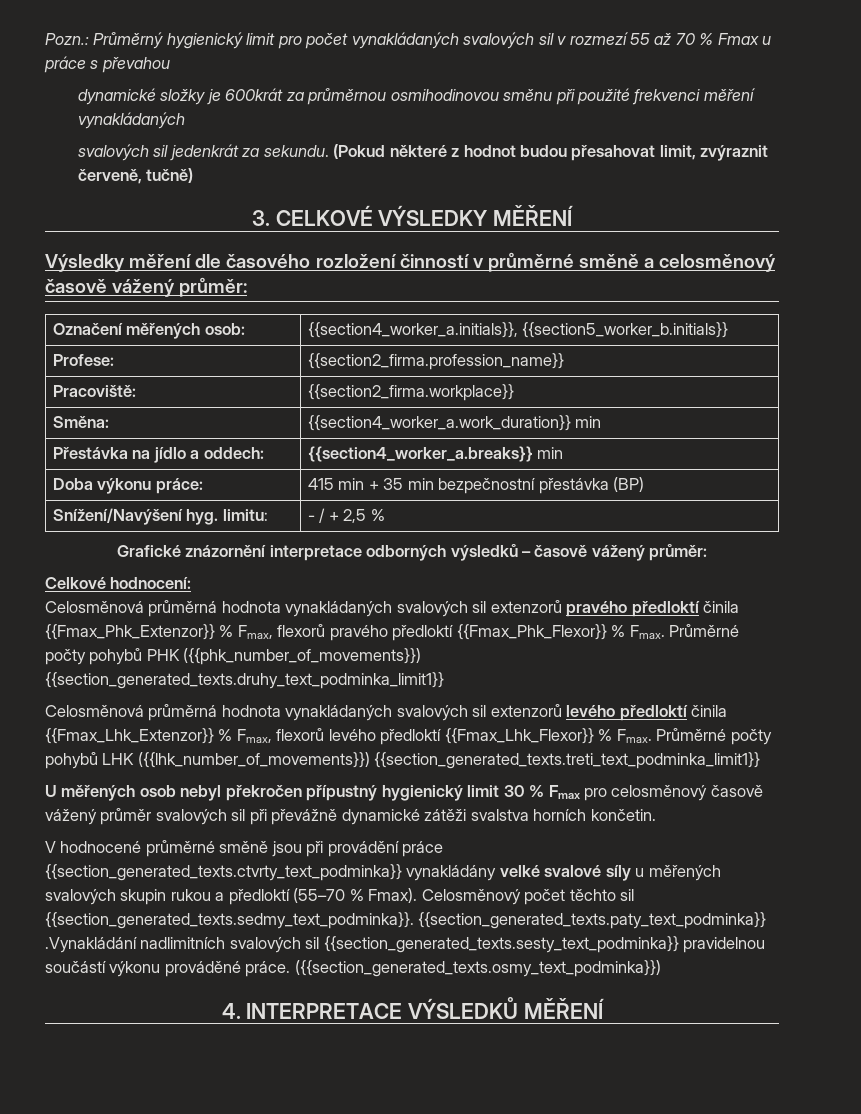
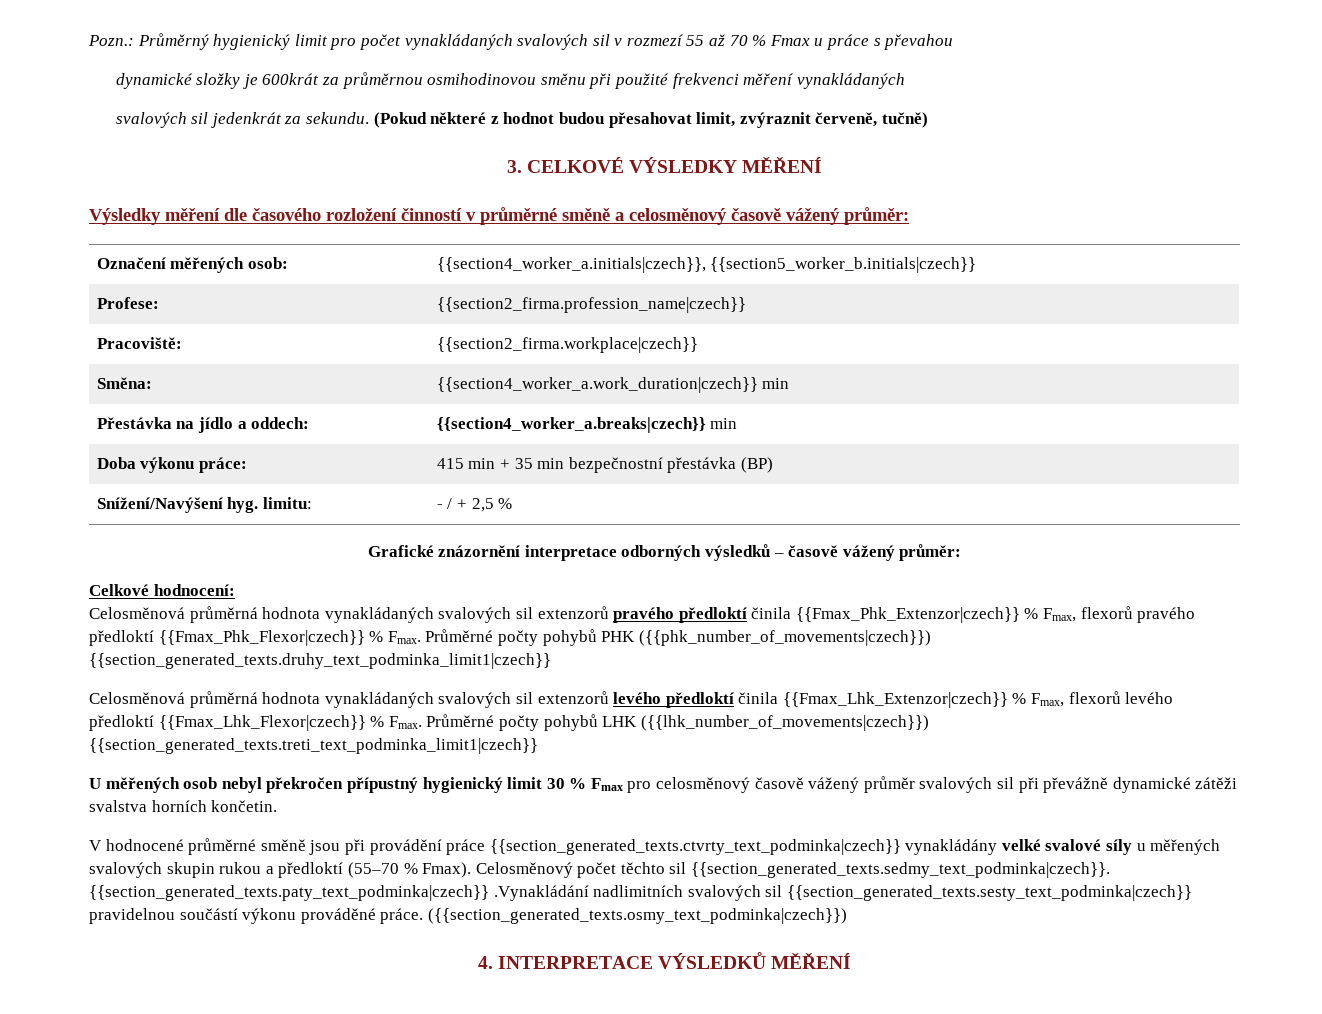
- Označení měřených osob: | {{section4_worker_a.initials}}, {{section5_worker_b.initials}}
+ Označení měřených osob: | {{section4_worker_a.initials|czech}}, {{section5_worker_b.initials|czech}}
- Profese: | {{section2_firma.profession_name}}
+ Profese: | {{section2_firma.profession_name|czech}}
- Pracoviště: | {{section2_firma.workplace}}
+ Pracoviště: | {{section2_firma.workplace|czech}}
- Směna: | {{section4_worker_a.work_duration}} min
+ Směna: | {{section4_worker_a.work_duration|czech}} min
- Přestávka na jídlo a oddech: | {{section4_worker_a.breaks}} min
+ Přestávka na jídlo a oddech: | {{section4_worker_a.breaks|czech}} min
- Celosměnová průměrná hodnota vynakládaných svalových sil extenzorů pravého předloktí činila {{Fmax_Phk_Extenzor}} % Fmax, flexorů pravého předloktí {{Fmax_Phk_Flexor}} % Fmax.
+ Celosměnová průměrná hodnota vynakládaných svalových sil extenzorů pravého předloktí činila {{Fmax_Phk_Extenzor|czech}} % Fmax, flexorů pravého předloktí {{Fmax_Phk_Flexor|czech}} % Fmax.
- Průměrné počty pohybů PHK ({{phk_number_of_movements}}) {{section_generated_texts.druhy_text_podminka_limit1}}
+ Průměrné počty pohybů PHK ({{phk_number_of_movements|czech}}) {{section_generated_texts.druhy_text_podminka_limit1|czech}}
- Celosměnová průměrná hodnota vynakládaných svalových sil extenzorů levého předloktí činila {{Fmax_Lhk_Extenzor}} % Fmax, flexorů levého předloktí {{Fmax_Lhk_Flexor}} % Fmax.
+ Celosměnová průměrná hodnota vynakládaných svalových sil extenzorů levého předloktí činila {{Fmax_Lhk_Extenzor|czech}} % Fmax, flexorů levého předloktí {{Fmax_Lhk_Flexor|czech}} % Fmax.
- Průměrné počty pohybů LHK ({{lhk_number_of_movements}}) {{section_generated_texts.treti_text_podminka_limit1}}
+ Průměrné počty pohybů LHK ({{lhk_number_of_movements|czech}}) {{section_generated_texts.treti_text_podminka_limit1|czech}}
- V hodnocené průměrné směně jsou při provádění práce {{section_generated_texts.ctvrty_text_podminka}} vynakládány velké svalové síly u měřených svalových skupin rukou a předloktí (55–70 % Fmax).
+ V hodnocené průměrné směně jsou při provádění práce {{section_generated_texts.ctvrty_text_podminka|czech}} vynakládány velké svalové síly u měřených svalových skupin rukou a předloktí (55–70 % Fmax).
- Celosměnový počet těchto sil {{section_generated_texts.sedmy_text_podminka}}. {{section_generated_texts.paty_text_podminka}} .Vynakládání nadlimitních svalových sil {{section_generated_texts.sesty_text_podminka}} pravidelnou součástí výkonu prováděné práce.
+ Celosměnový počet těchto sil {{section_generated_texts.sedmy_text_podminka|czech}}. {{section_generated_texts.paty_text_podminka|czech}} .Vynakládání nadlimitních svalových sil {{section_generated_texts.sesty_text_podminka|czech}} pravidelnou součástí výkonu prováděné práce.
- ({{section_generated_texts.osmy_text_podminka}})
+ ({{section_generated_texts.osmy_text_podminka|czech}})

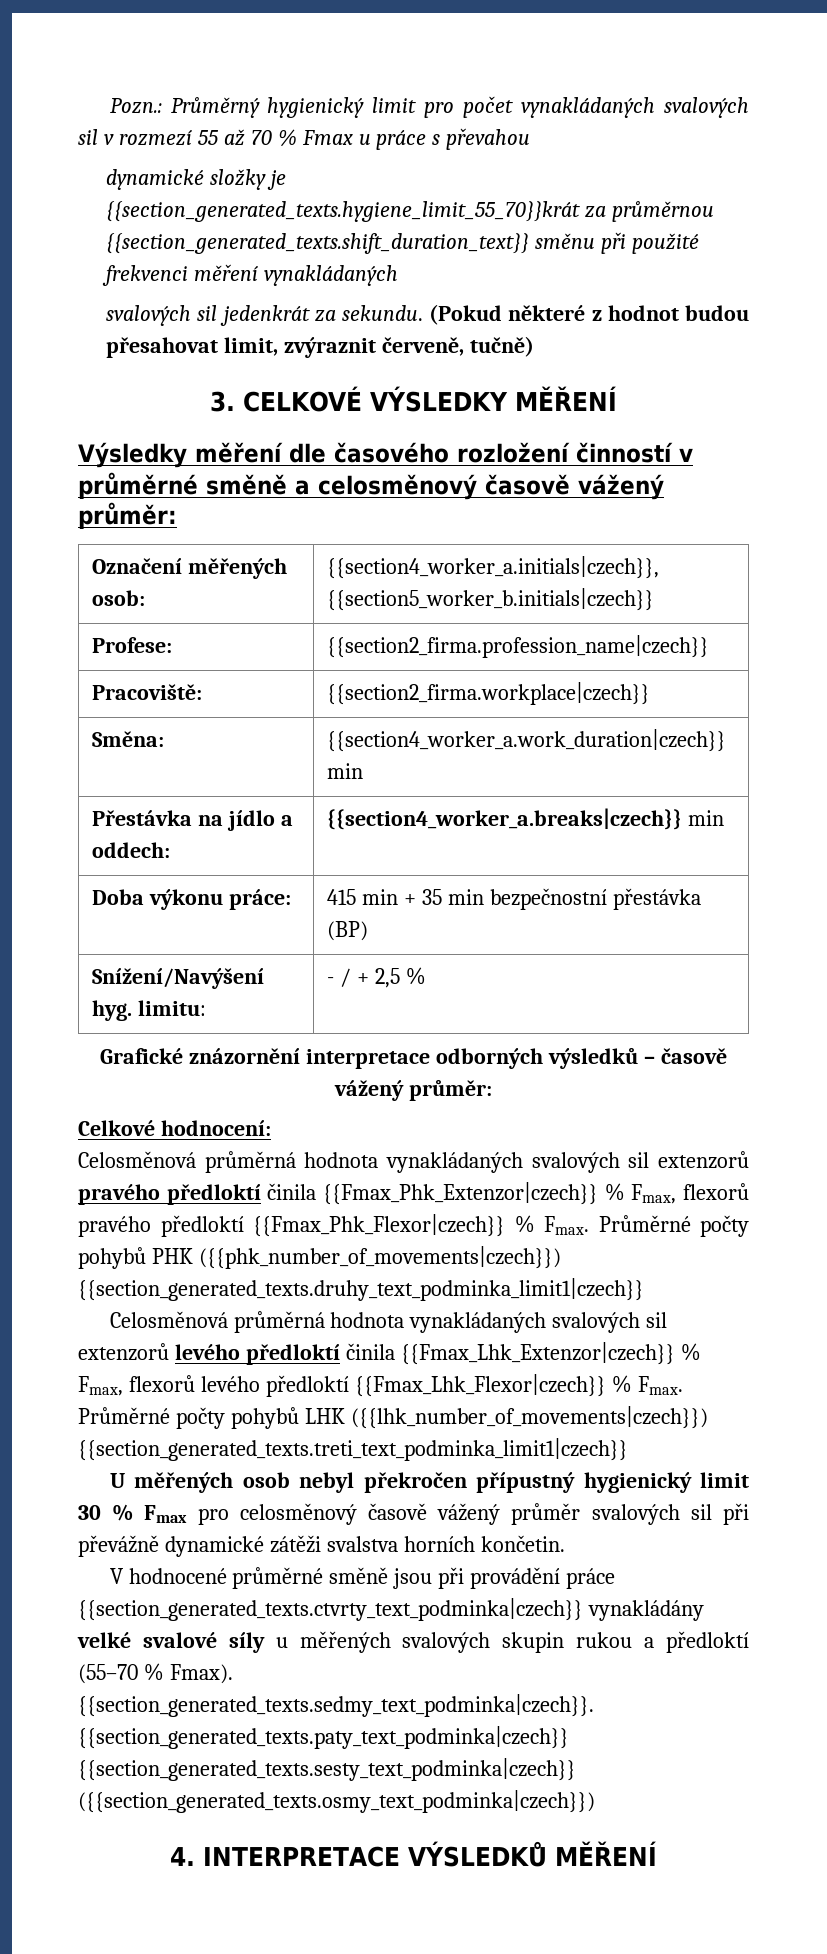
- dynamické složky je 600krát za průměrnou osmihodinovou směnu při použité frekvenci měření vynakládaných
+ dynamické složky je {{section_generated_texts.hygiene_limit_55_70}}krát za průměrnou {{section_generated_texts.shift_duration_text}} směnu při použité frekvenci měření vynakládaných
- Celosměnový počet těchto sil {{section_generated_texts.sedmy_text_podminka|czech}}. {{section_generated_texts.paty_text_podminka|czech}} .Vynakládání nadlimitních svalových sil {{section_generated_texts.sesty_text_podminka|czech}} pravidelnou součástí výkonu prováděné práce. ({{section_generated_texts.osmy_text_podminka|czech}})
+ {{section_generated_texts.sedmy_text_podminka|czech}}. {{section_generated_texts.paty_text_podminka|czech}} {{section_generated_texts.sesty_text_podminka|czech}} ({{section_generated_texts.osmy_text_podminka|czech}})

